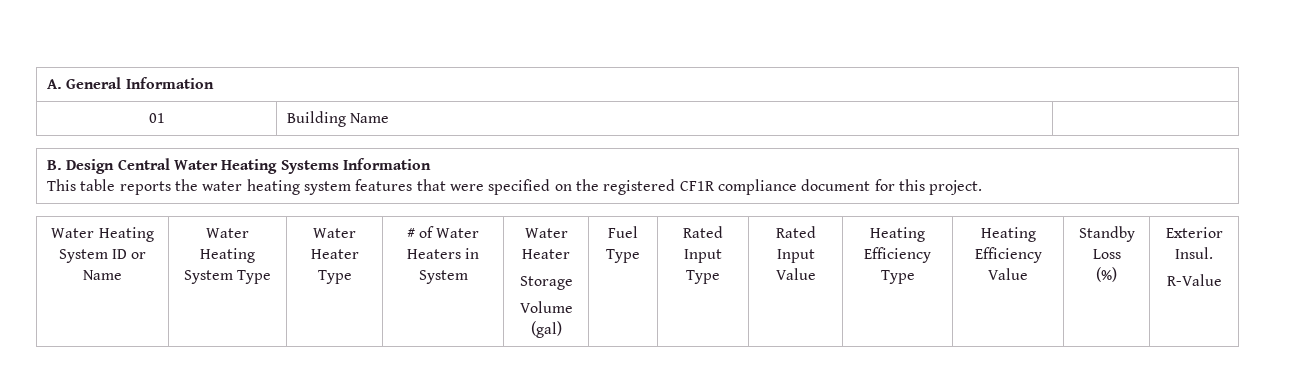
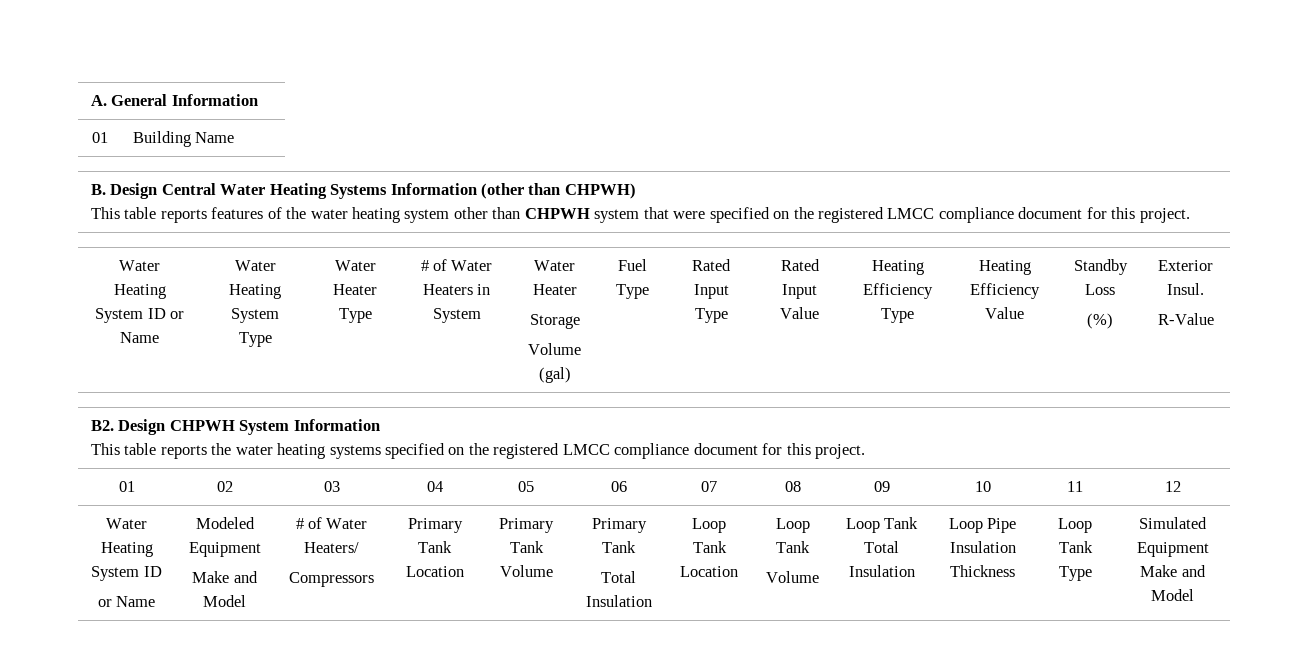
- B. Design Central Water Heating Systems Information
- This table reports the water heating system features that were specified on the registered CF1R compliance document for this project.
+ B. Design Central Water Heating Systems Information (other than CHPWH)
+ This table reports features of the water heating system other than CHPWH system that were specified on the registered LMCC compliance document for this project.
+ B2. Design CHPWH System Information
+ This table reports the water heating systems specified on the registered LMCC compliance document for this project.
+ 01 | 02 | 03 | 04 | 05 | 06 | 07 | 08 | 09 | 10 | 11 | 12
+ Water Heating System ID
+ or Name | Modeled Equipment
+ Make and Model | # of Water Heaters/
+ Compressors | Primary Tank Location | Primary Tank Volume | Primary Tank
+ Total Insulation | Loop Tank Location | Loop Tank
+ Volume | Loop Tank Total Insulation | Loop Pipe Insulation Thickness | Loop Tank Type | Simulated Equipment Make and Model

